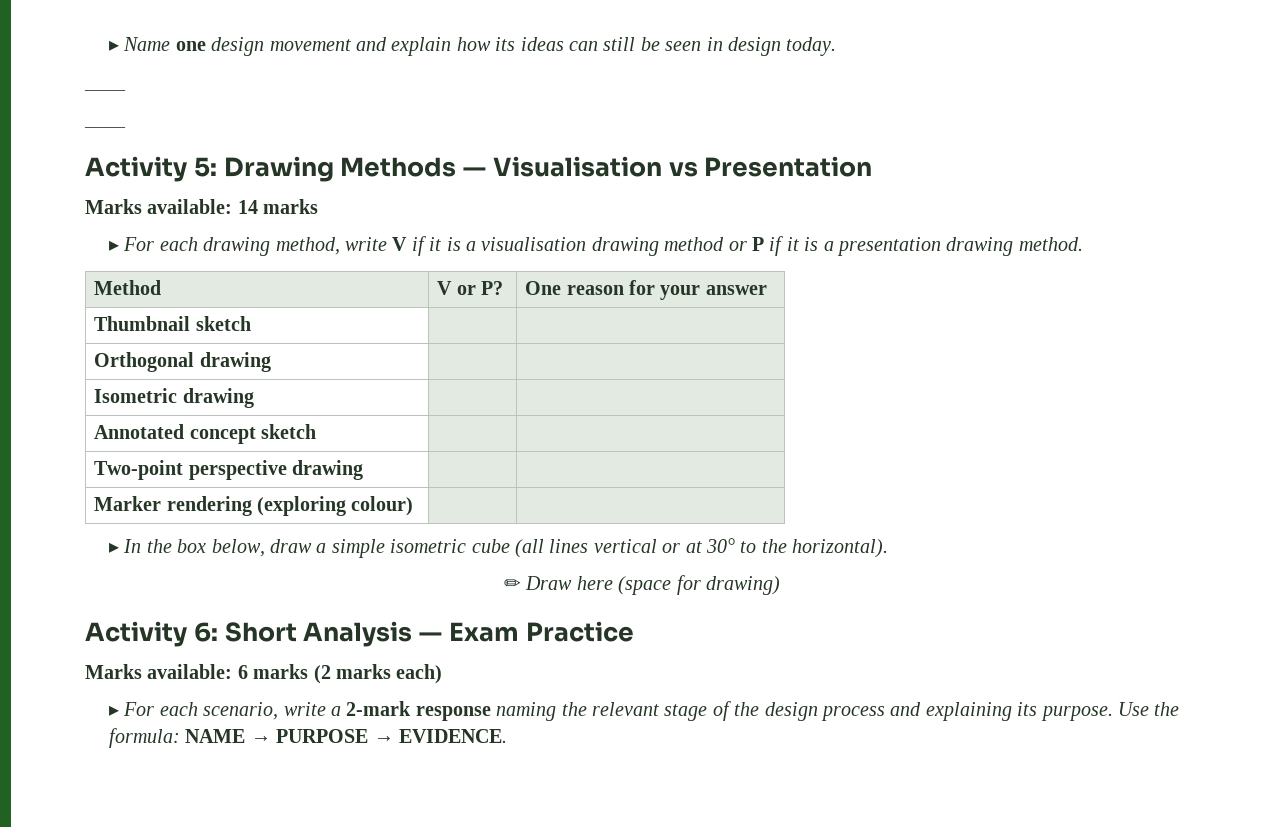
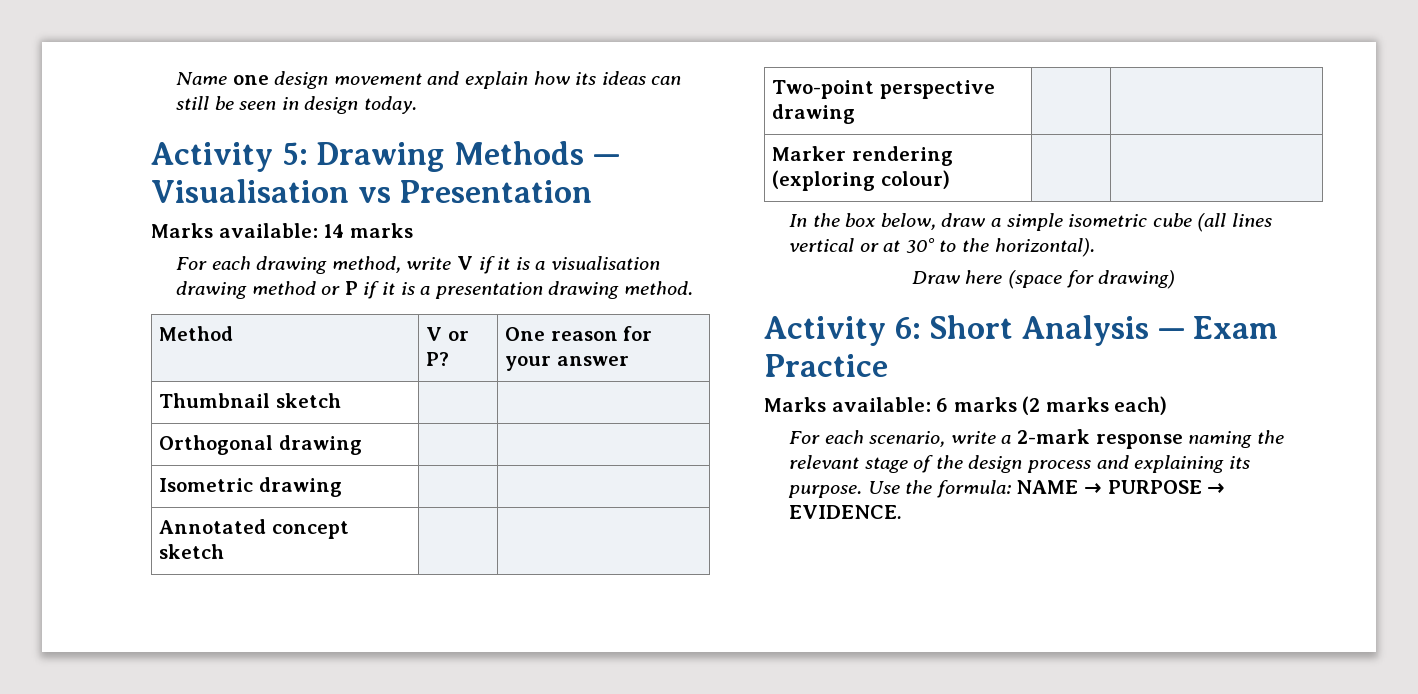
- ▸ Name one design movement and explain how its ideas can still be seen in design today.
- ____
- ____
+ Name one design movement and explain how its ideas can still be seen in design today.
- ▸ For each drawing method, write V if it is a visualisation drawing method or P if it is a presentation drawing method.
+ For each drawing method, write V if it is a visualisation drawing method or P if it is a presentation drawing method.
- ▸ In the box below, draw a simple isometric cube (all lines vertical or at 30° to the horizontal).
+ In the box below, draw a simple isometric cube (all lines vertical or at 30° to the horizontal).
- ✏ Draw here (space for drawing)
+ Draw here (space for drawing)
- ▸ For each scenario, write a 2-mark response naming the relevant stage of the design process and explaining its purpose.
+ For each scenario, write a 2-mark response naming the relevant stage of the design process and explaining its purpose.

